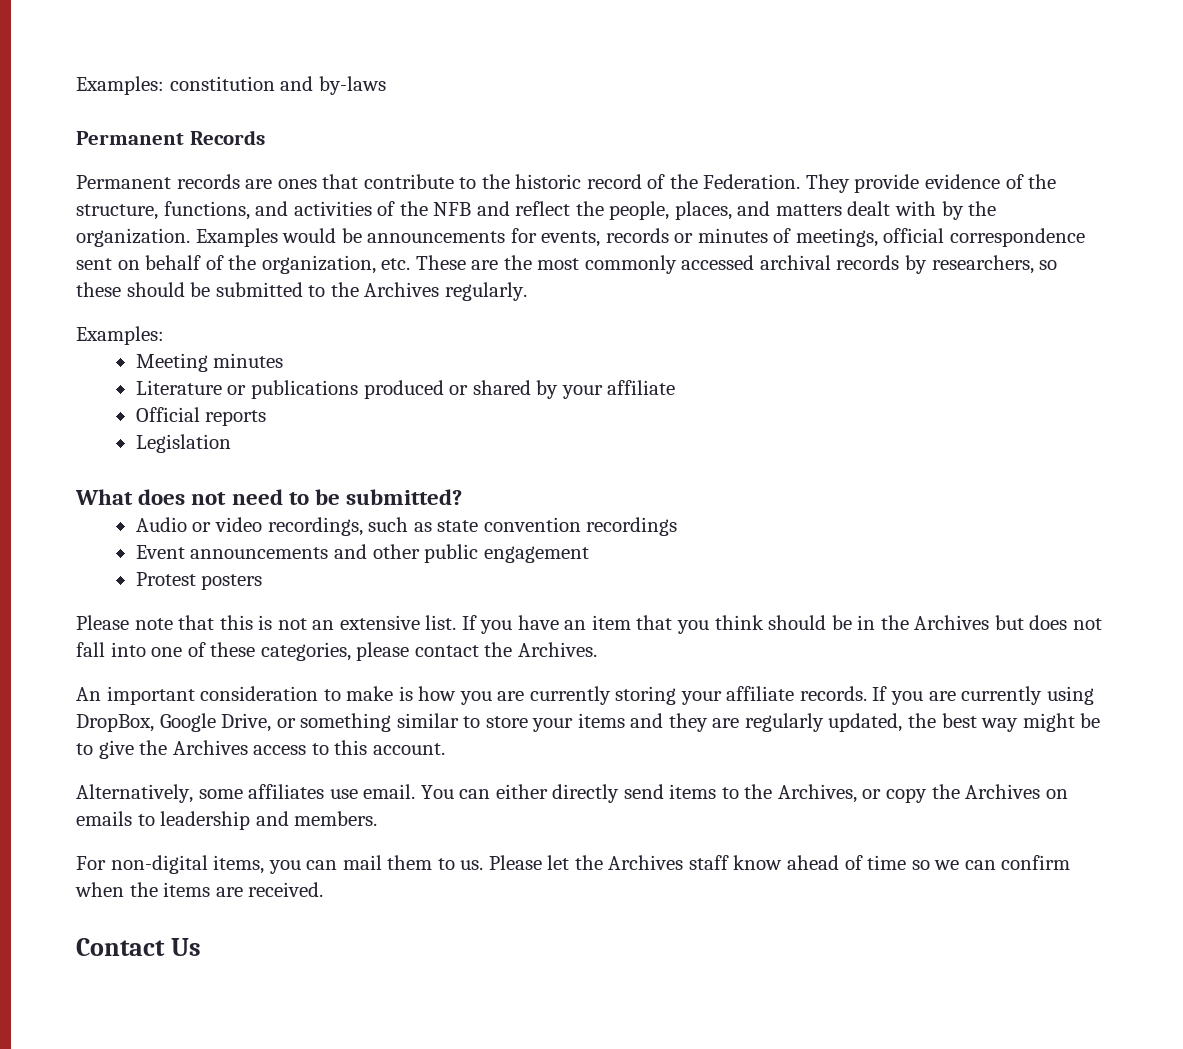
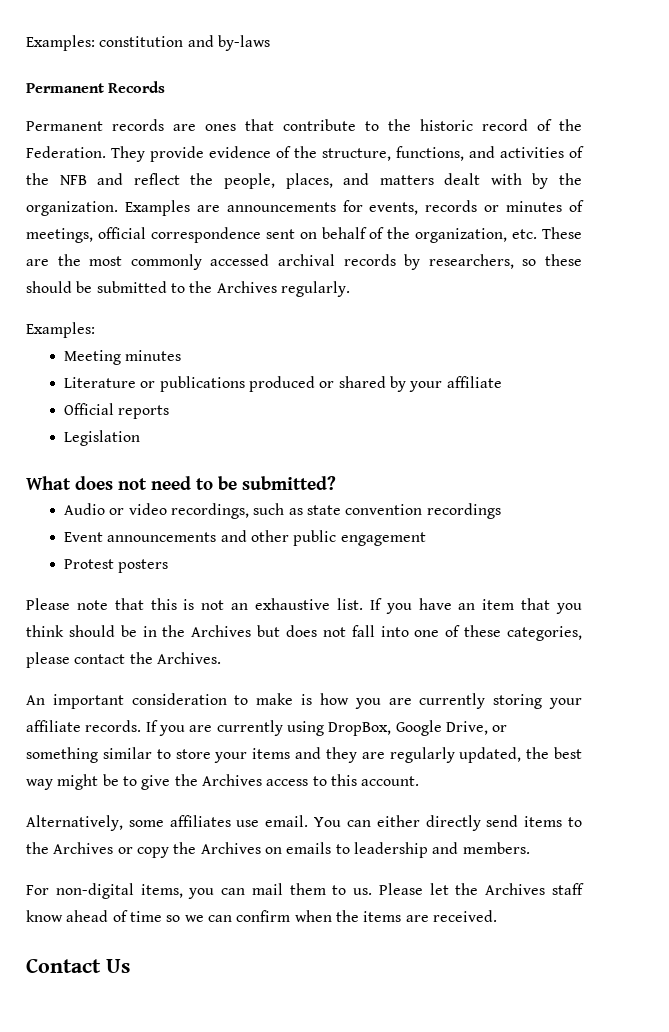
- Examples would be announcements for events, records or minutes of meetings, official correspondence sent on behalf of the organization, etc. These are the most commonly accessed archival records by researchers, so these should be submitted to the Archives regularly.
+ Examples are announcements for events, records or minutes of meetings, official correspondence sent on behalf of the organization, etc. These are the most commonly accessed archival records by researchers, so these should be submitted to the Archives regularly.
- Please note that this is not an extensive list.
+ Please note that this is not an exhaustive list.
- You can either directly send items to the Archives, or copy the Archives on emails to leadership and members.
+ You can either directly send items to the Archives or copy the Archives on emails to leadership and members.

